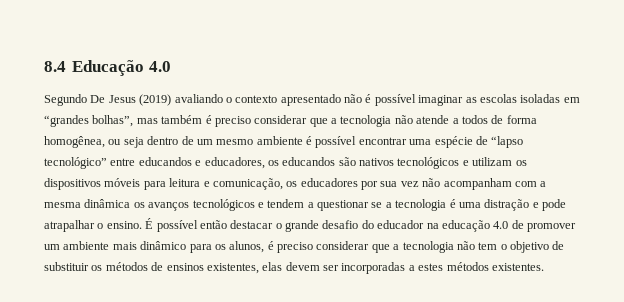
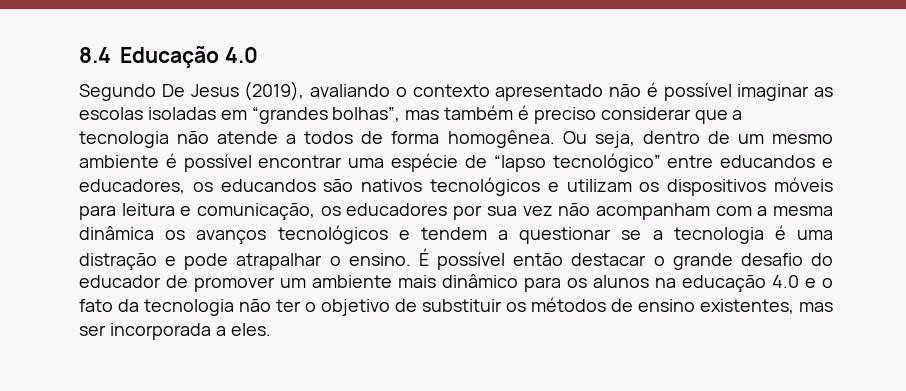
- Segundo De Jesus (2019) avaliando o contexto apresentado não é possível imaginar as escolas isoladas em “grandes bolhas”, mas também é preciso considerar que a tecnologia não atende a todos de forma homogênea, ou seja dentro de um mesmo ambiente é possível encontrar uma espécie de “lapso tecnológico” entre educandos e educadores, os educandos são nativos tecnológicos e utilizam os dispositivos móveis para leitura e comunicação, os educadores por sua vez não acompanham com a mesma dinâmica os avanços tecnológicos e tendem a questionar se a tecnologia é uma distração e pode atrapalhar o ensino.
+ Segundo De Jesus (2019), avaliando o contexto apresentado não é possível imaginar as escolas isoladas em “grandes bolhas”, mas também é preciso considerar que a tecnologia não atende a todos de forma homogênea. Ou seja, dentro de um mesmo ambiente é possível encontrar uma espécie de “lapso tecnológico” entre educandos e educadores, os educandos são nativos tecnológicos e utilizam os dispositivos móveis para leitura e comunicação, os educadores por sua vez não acompanham com a mesma dinâmica os avanços tecnológicos e tendem a questionar se a tecnologia é uma distração e pode atrapalhar o ensino.
- É possível então destacar o grande desafio do educador na educação 4.0 de promover um ambiente mais dinâmico para os alunos, é preciso considerar que a tecnologia não tem o objetivo de substituir os métodos de ensinos existentes, elas devem ser incorporadas a estes métodos existentes.
+ É possível então destacar o grande desafio do educador de promover um ambiente mais dinâmico para os alunos na educação 4.0 e o fato da tecnologia não ter o objetivo de substituir os métodos de ensino existentes, mas ser incorporada a eles.

